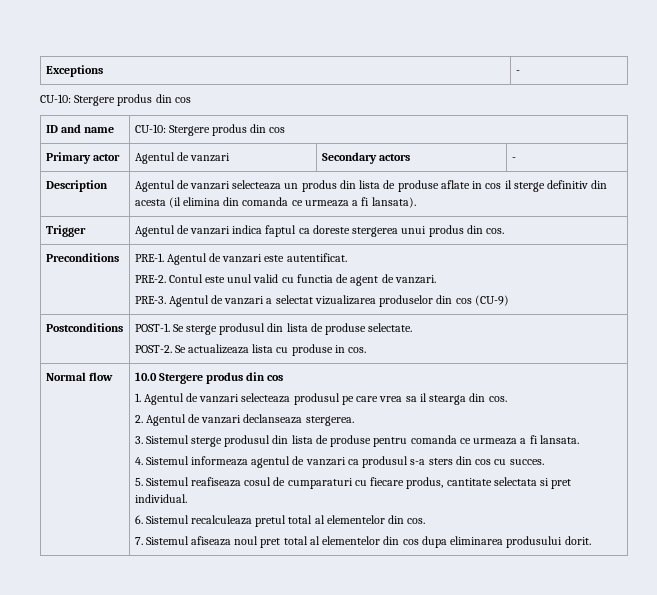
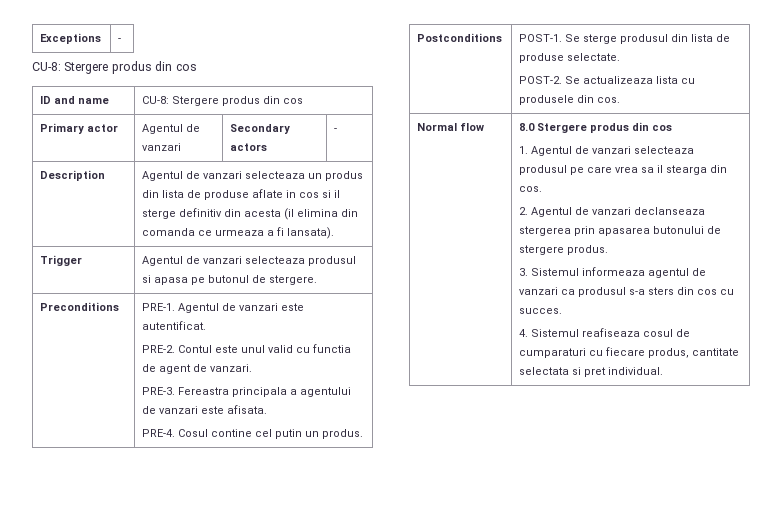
  Exceptions | -
- CU-10: Stergere produs din cos
+ CU-8: Stergere produs din cos
- ID and name | CU-10: Stergere produs din cos
+ ID and name | CU-8: Stergere produs din cos
- Description | Agentul de vanzari selecteaza un produs din lista de produse aflate in cos il sterge definitiv din acesta (il elimina din comanda ce urmeaza a fi lansata).
+ Description | Agentul de vanzari selecteaza un produs din lista de produse aflate in cos si il sterge definitiv din acesta (il elimina din comanda ce urmeaza a fi lansata).
- Trigger | Agentul de vanzari indica faptul ca doreste stergerea unui produs din cos.
+ Trigger | Agentul de vanzari selecteaza produsul si apasa pe butonul de stergere.
  Preconditions | PRE-1. Agentul de vanzari este autentificat.
  PRE-2. Contul este unul valid cu functia de agent de vanzari.
- PRE-3. Agentul de vanzari a selectat vizualizarea produselor din cos (CU-9)
+ PRE-3. Fereastra principala a agentului de vanzari este afisata.
+ PRE-4. Cosul contine cel putin un produs.
  Postconditions | POST-1. Se sterge produsul din lista de produse selectate.
- POST-2. Se actualizeaza lista cu produse in cos.
+ POST-2. Se actualizeaza lista cu produsele din cos.
- 10.0 Stergere produs din cos
+ 8.0 Stergere produs din cos
- 2. Agentul de vanzari declanseaza stergerea.
- 3. Sistemul sterge produsul din lista de produse pentru comanda ce urmeaza a fi lansata.
- 4. Sistemul informeaza agentul de vanzari ca produsul s-a sters din cos cu succes.
+ 2. Agentul de vanzari declanseaza stergerea prin apasarea butonului de stergere produs.
+ 3. Sistemul informeaza agentul de vanzari ca produsul s-a sters din cos cu succes.
- 5. Sistemul reafiseaza cosul de cumparaturi cu fiecare produs, cantitate selectata si pret individual.
+ 4. Sistemul reafiseaza cosul de cumparaturi cu fiecare produs, cantitate selectata si pret individual.
- 6. Sistemul recalculeaza pretul total al elementelor din cos.
- 7. Sistemul afiseaza noul pret total al elementelor din cos dupa eliminarea produsului dorit.

